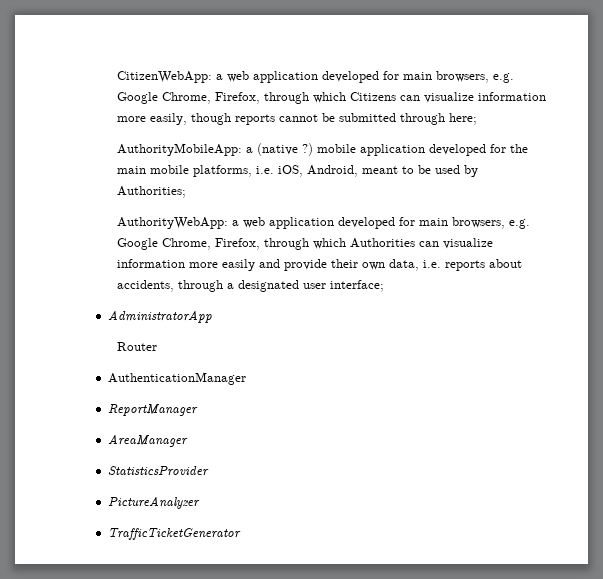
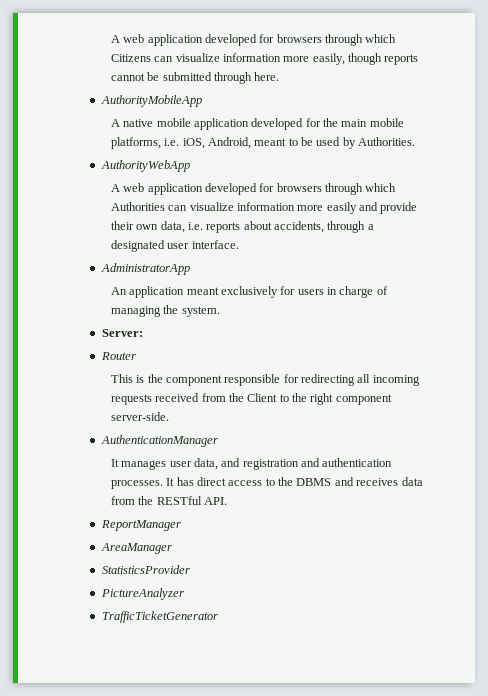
- CitizenWebApp: a web application developed for main browsers, e.g. Google Chrome, Firefox, through which Citizens can visualize information more easily, though reports cannot be submitted through here;
- AuthorityMobileApp: a (native ?) mobile application developed for the main mobile platforms, i.e. iOS, Android, meant to be used by Authorities;
- AuthorityWebApp: a web application developed for main browsers, e.g. Google Chrome, Firefox, through which Authorities can visualize information more easily and provide their own data, i.e. reports about accidents, through a designated user interface;
+ A web application developed for browsers through which Citizens can visualize information more easily, though reports cannot be submitted through here.
+ AuthorityMobileApp
+ A native mobile application developed for the main mobile platforms, i.e. iOS, Android, meant to be used by Authorities.
+ AuthorityWebApp
+ A web application developed for browsers through which Authorities can visualize information more easily and provide their own data, i.e. reports about accidents, through a designated user interface.
+ An application meant exclusively for users in charge of managing the system.
+ Server:
  Router
+ This is the component responsible for redirecting all incoming requests received from the Client to the right component server-side.
  AuthenticationManager
+ It manages user data, and registration and authentication processes. It has direct access to the DBMS and receives data from the RESTful API.

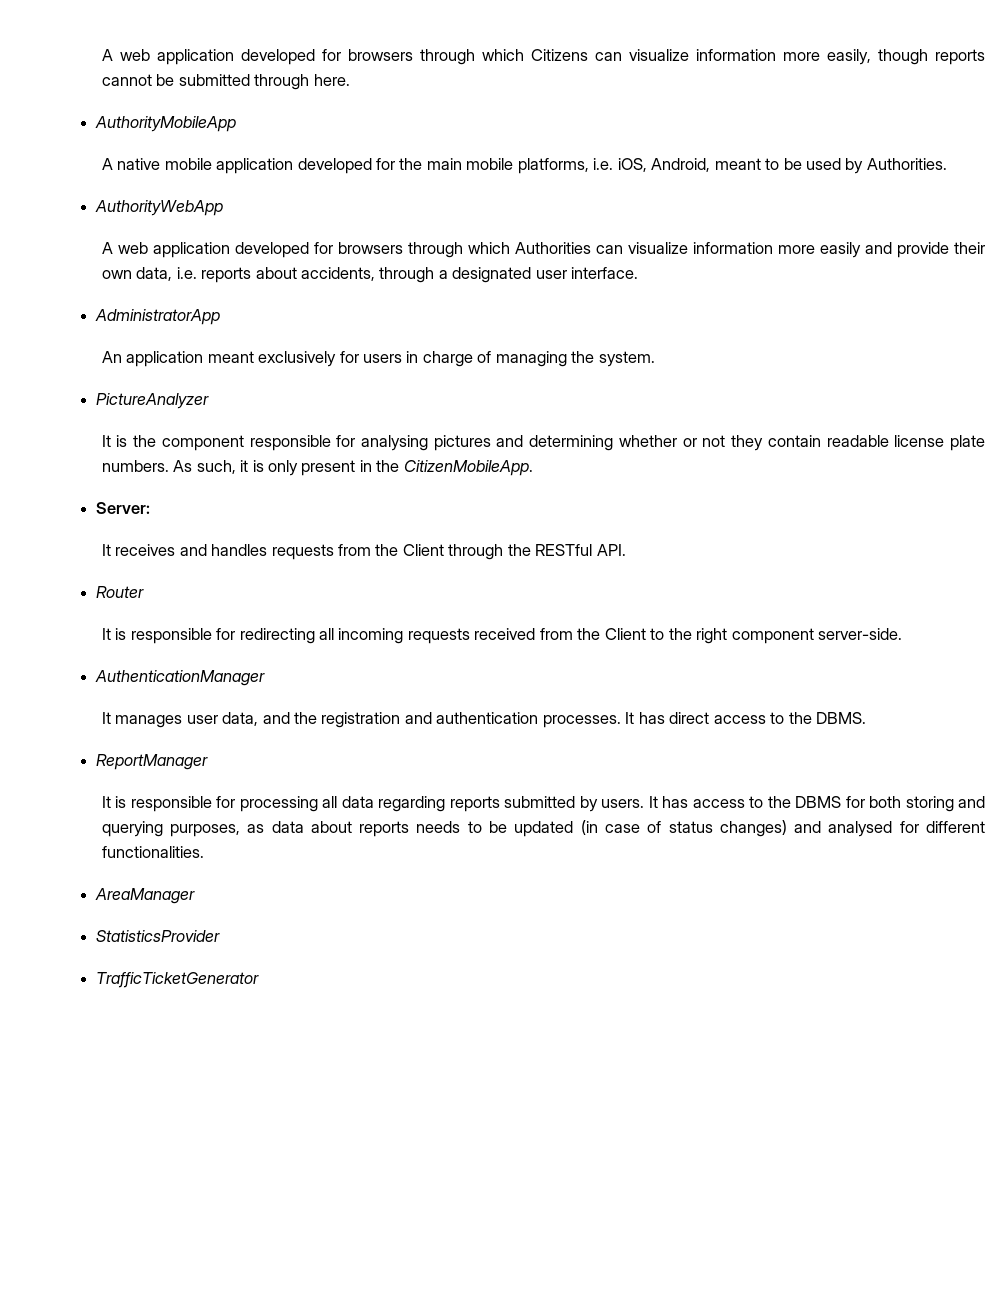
+ PictureAnalyzer
+ It is the component responsible for analysing pictures and determining whether or not they contain readable license plate numbers. As such, it is only present in the CitizenMobileApp.
  Server:
+ It receives and handles requests from the Client through the RESTful API.
  Router
- This is the component responsible for redirecting all incoming requests received from the Client to the right component server-side.
+ It is responsible for redirecting all incoming requests received from the Client to the right component server-side.
- It manages user data, and registration and authentication processes.
+ It manages user data, and the registration and authentication processes.
- It has direct access to the DBMS and receives data from the RESTful API.
+ It has direct access to the DBMS.
  ReportManager
+ It is responsible for processing all data regarding reports submitted by users. It has access to the DBMS for both storing and querying purposes, as data about reports needs to be updated (in case of status changes) and analysed for different functionalities.
- PictureAnalyzer

